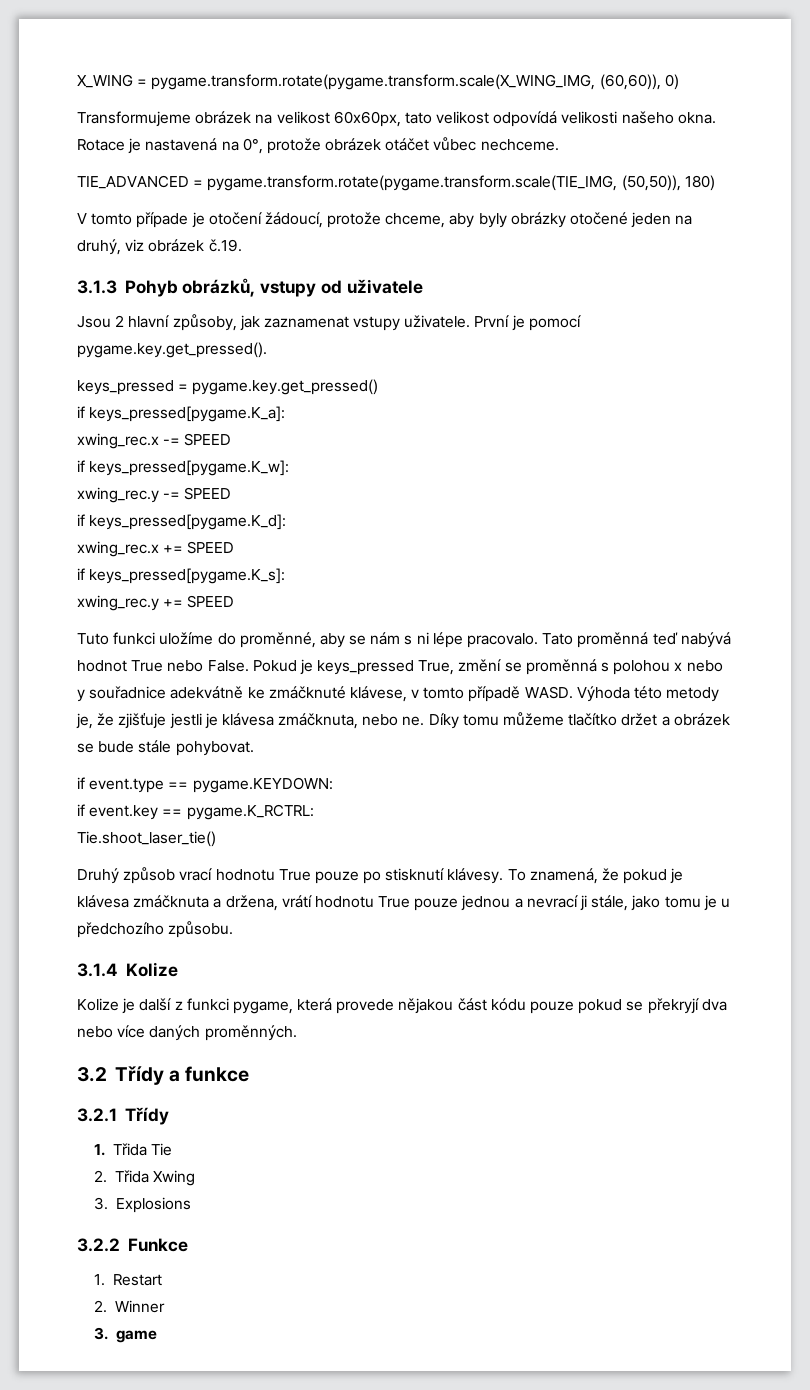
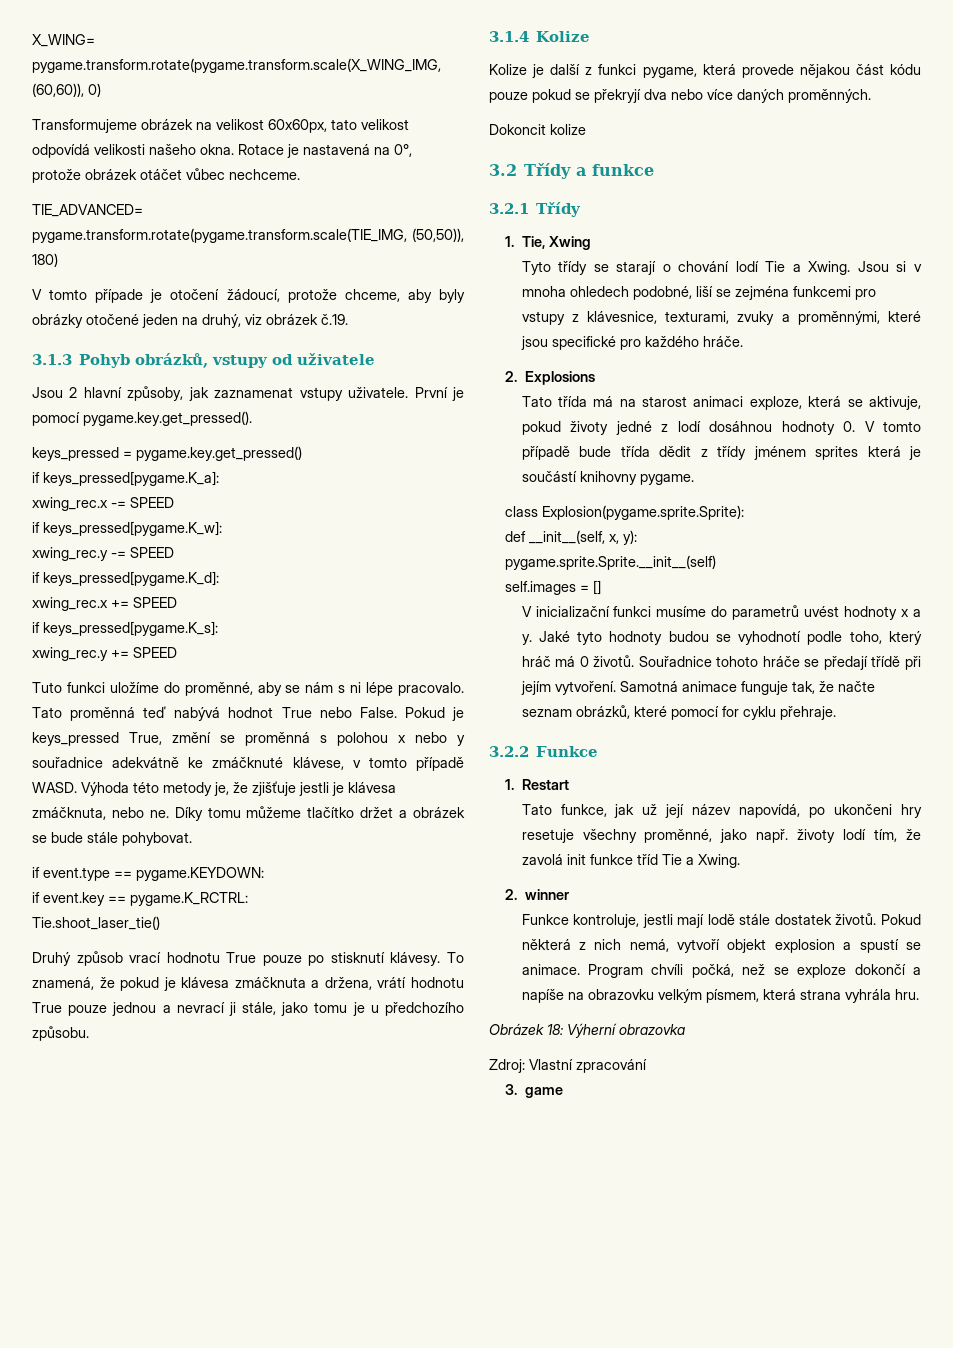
- X_WING = pygame.transform.rotate(pygame.transform.scale(X_WING_IMG, (60,60)), 0)
+ X_WING= pygame.transform.rotate(pygame.transform.scale(X_WING_IMG, (60,60)), 0)
- TIE_ADVANCED = pygame.transform.rotate(pygame.transform.scale(TIE_IMG, (50,50)), 180)
+ TIE_ADVANCED= pygame.transform.rotate(pygame.transform.scale(TIE_IMG, (50,50)), 180)
+ Dokoncit kolize
- 1. Třida Tie
- 2. Třida Xwing
- 3. Explosions
+ 1. Tie, Xwing
+ Tyto třídy se starají o chování lodí Tie a Xwing. Jsou si v mnoha ohledech podobné, liší se zejména funkcemi pro vstupy z klávesnice, texturami, zvuky a proměnnými, které jsou specifické pro každého hráče.
+ 2. Explosions
+ Tato třída má na starost animaci exploze, která se aktivuje, pokud životy jedné z lodí dosáhnou hodnoty 0. V tomto případě bude třída dědit z třídy jménem sprites která je součástí knihovny pygame.
+ class Explosion(pygame.sprite.Sprite):
+ def __init__(self, x, y):
+ pygame.sprite.Sprite.__init__(self)
+ self.images = []
+ V inicializační funkci musíme do parametrů uvést hodnoty x a y. Jaké tyto hodnoty budou se vyhodnotí podle toho, který hráč má 0 životů. Souřadnice tohoto hráče se předají třídě při jejím vytvoření. Samotná animace funguje tak, že načte seznam obrázků, které pomocí for cyklu přehraje.
  3.2.2 Funkce
  1. Restart
- 2. Winner
+ Tato funkce, jak už její název napovídá, po ukončeni hry resetuje všechny proměnné, jako např. životy lodí tím, že zavolá init funkce tříd Tie a Xwing.
+ 2. winner
+ Funkce kontroluje, jestli mají lodě stále dostatek životů. Pokud některá z nich nemá, vytvoří objekt explosion a spustí se animace. Program chvíli počká, než se exploze dokončí a napíše na obrazovku velkým písmem, která strana vyhrála hru.
+ Obrázek 18: Výherní obrazovka
+ Zdroj: Vlastní zpracování

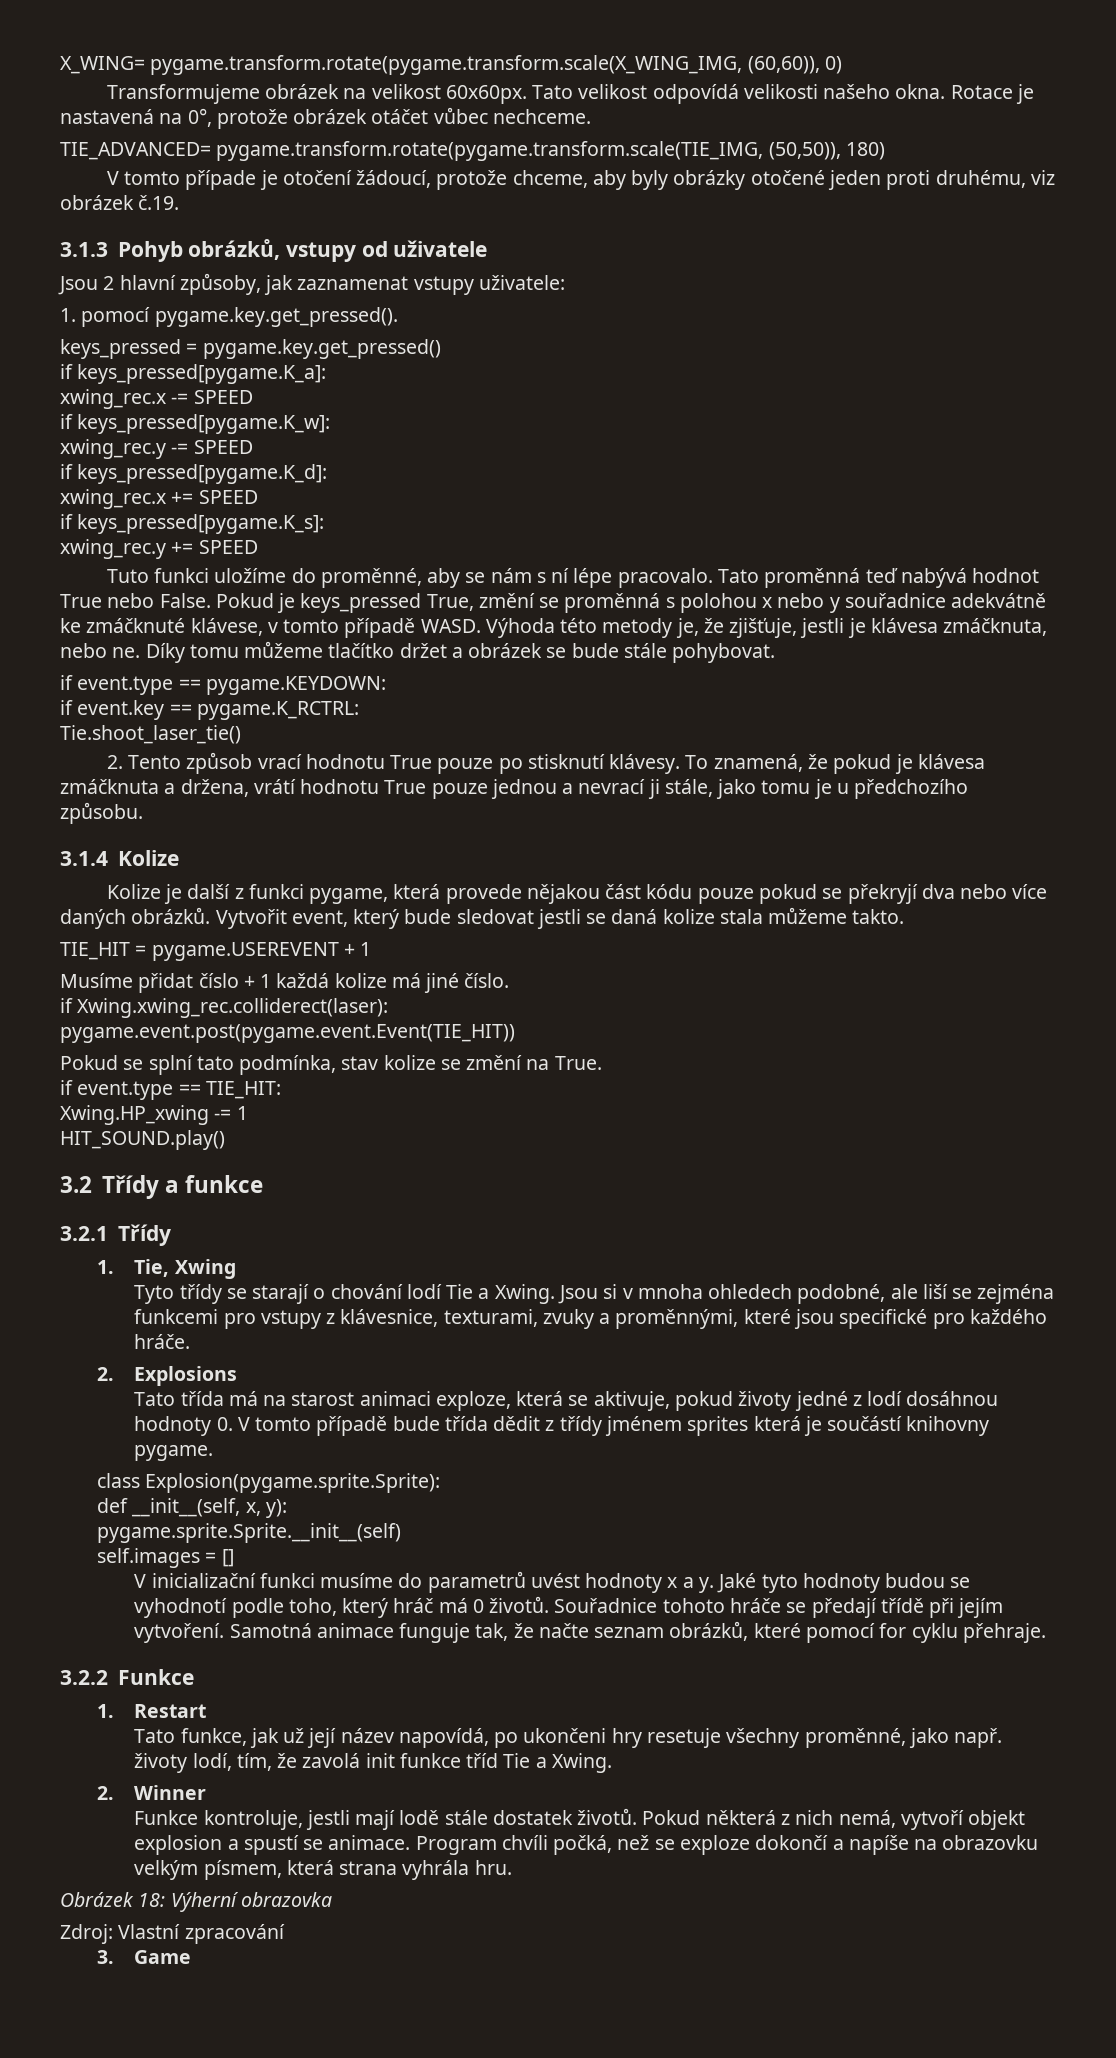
- Transformujeme obrázek na velikost 60x60px, tato velikost odpovídá velikosti našeho okna.
+ Transformujeme obrázek na velikost 60x60px. Tato velikost odpovídá velikosti našeho okna.
- V tomto případe je otočení žádoucí, protože chceme, aby byly obrázky otočené jeden na druhý, viz obrázek č.19.
+ V tomto případe je otočení žádoucí, protože chceme, aby byly obrázky otočené jeden proti druhému, viz obrázek č.19.
- Jsou 2 hlavní způsoby, jak zaznamenat vstupy uživatele. První je pomocí pygame.key.get_pressed().
+ Jsou 2 hlavní způsoby, jak zaznamenat vstupy uživatele:
+ 1. pomocí pygame.key.get_pressed().
- Tuto funkci uložíme do proměnné, aby se nám s ni lépe pracovalo.
+ Tuto funkci uložíme do proměnné, aby se nám s ní lépe pracovalo.
- Výhoda této metody je, že zjišťuje jestli je klávesa zmáčknuta, nebo ne.
+ Výhoda této metody je, že zjišťuje, jestli je klávesa zmáčknuta, nebo ne.
- Druhý způsob vrací hodnotu True pouze po stisknutí klávesy.
+ 2. Tento způsob vrací hodnotu True pouze po stisknutí klávesy.
- Kolize je další z funkci pygame, která provede nějakou část kódu pouze pokud se překryjí dva nebo více daných proměnných.
- Dokoncit kolize
+ Kolize je další z funkci pygame, která provede nějakou část kódu pouze pokud se překryjí dva nebo více daných obrázků. Vytvořit event, který bude sledovat jestli se daná kolize stala můžeme takto.
+ TIE_HIT = pygame.USEREVENT + 1
+ Musíme přidat číslo + 1 každá kolize má jiné číslo.
+ if Xwing.xwing_rec.colliderect(laser):
+ pygame.event.post(pygame.event.Event(TIE_HIT))
+ Pokud se splní tato podmínka, stav kolize se změní na True.
+ if event.type == TIE_HIT:
+ Xwing.HP_xwing -= 1
+ HIT_SOUND.play()
- Jsou si v mnoha ohledech podobné, liší se zejména funkcemi pro vstupy z klávesnice, texturami, zvuky a proměnnými, které jsou specifické pro každého hráče.
+ Jsou si v mnoha ohledech podobné, ale liší se zejména funkcemi pro vstupy z klávesnice, texturami, zvuky a proměnnými, které jsou specifické pro každého hráče.
- Tato funkce, jak už její název napovídá, po ukončeni hry resetuje všechny proměnné, jako např. životy lodí tím, že zavolá init funkce tříd Tie a Xwing.
+ Tato funkce, jak už její název napovídá, po ukončeni hry resetuje všechny proměnné, jako např. životy lodí, tím, že zavolá init funkce tříd Tie a Xwing.
- 2. winner
+ 2. Winner
- 3. game
+ 3. Game

